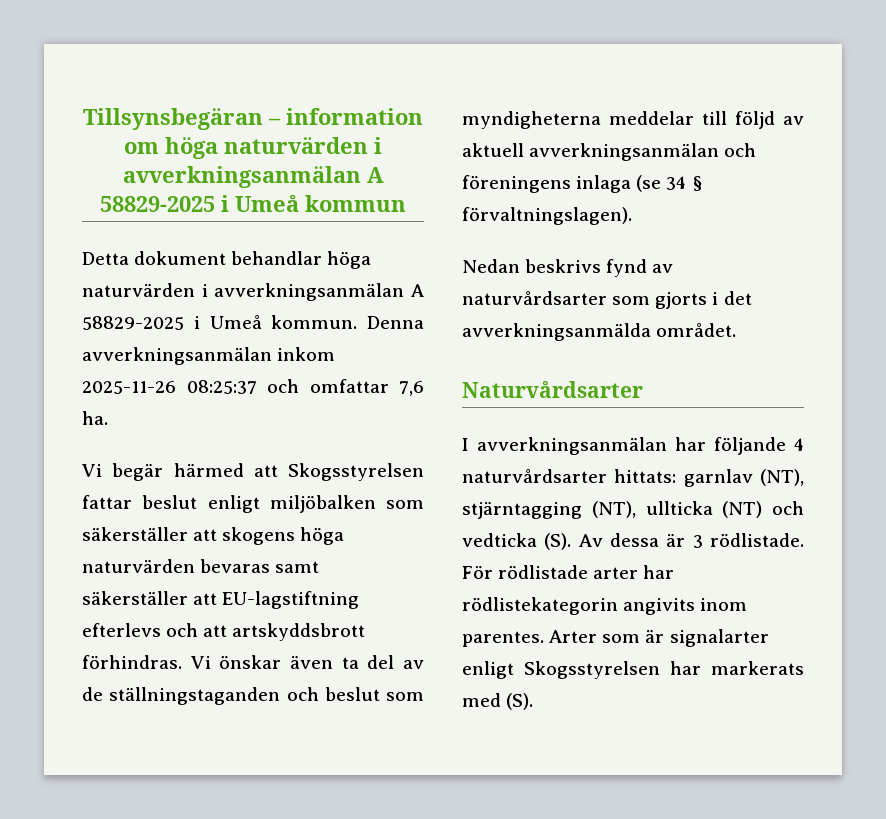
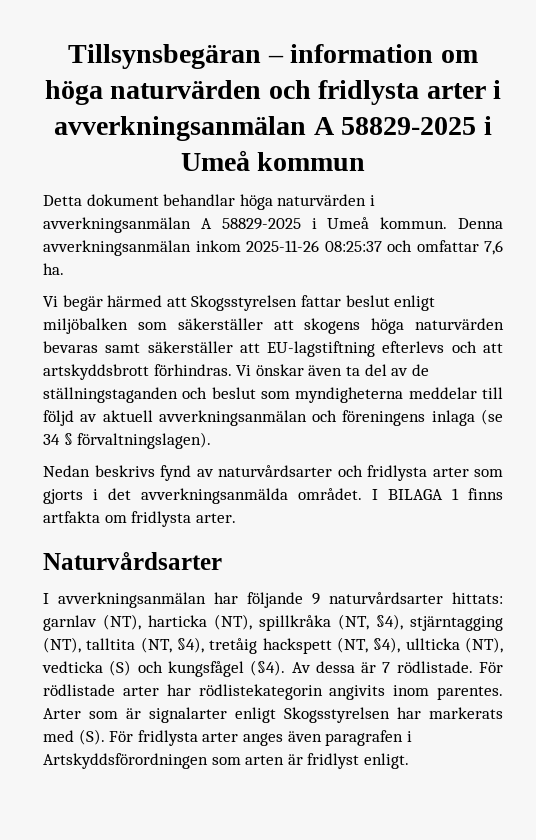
- Tillsynsbegäran – information om höga naturvärden i avverkningsanmälan A 58829-2025 i Umeå kommun
+ Tillsynsbegäran – information om höga naturvärden och fridlysta arter i avverkningsanmälan A 58829-2025 i Umeå kommun
- Nedan beskrivs fynd av naturvårdsarter som gjorts i det avverkningsanmälda området.
+ Nedan beskrivs fynd av naturvårdsarter och fridlysta arter som gjorts i det avverkningsanmälda området. I BILAGA 1 finns artfakta om fridlysta arter.
- I avverkningsanmälan har följande 4 naturvårdsarter hittats: garnlav (NT), stjärntagging (NT), ullticka (NT) och vedticka (S). Av dessa är 3 rödlistade.
+ I avverkningsanmälan har följande 9 naturvårdsarter hittats: garnlav (NT), harticka (NT), spillkråka (NT, §4), stjärntagging (NT), talltita (NT, §4), tretåig hackspett (NT, §4), ullticka (NT), vedticka (S) och kungsfågel (§4). Av dessa är 7 rödlistade.
- Arter som är signalarter enligt Skogsstyrelsen har markerats med (S).
+ Arter som är signalarter enligt Skogsstyrelsen har markerats med (S). För fridlysta arter anges även paragrafen i Artskyddsförordningen som arten är fridlyst enligt.

